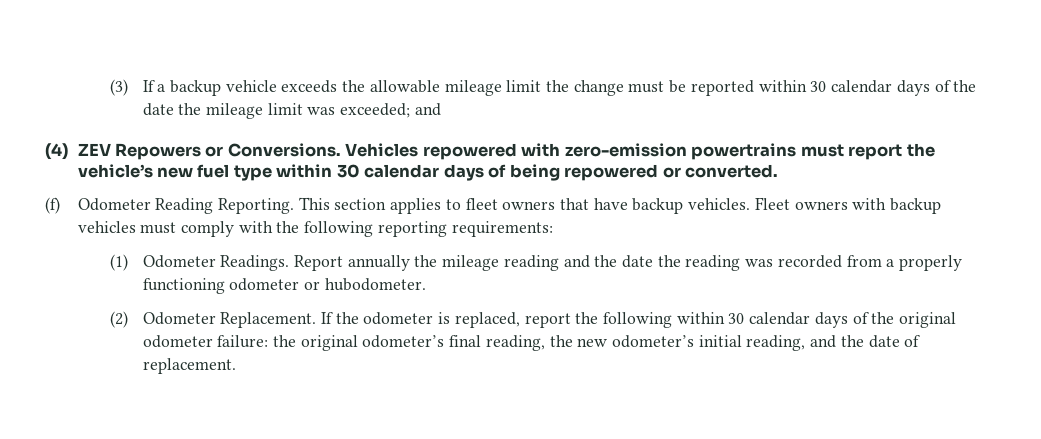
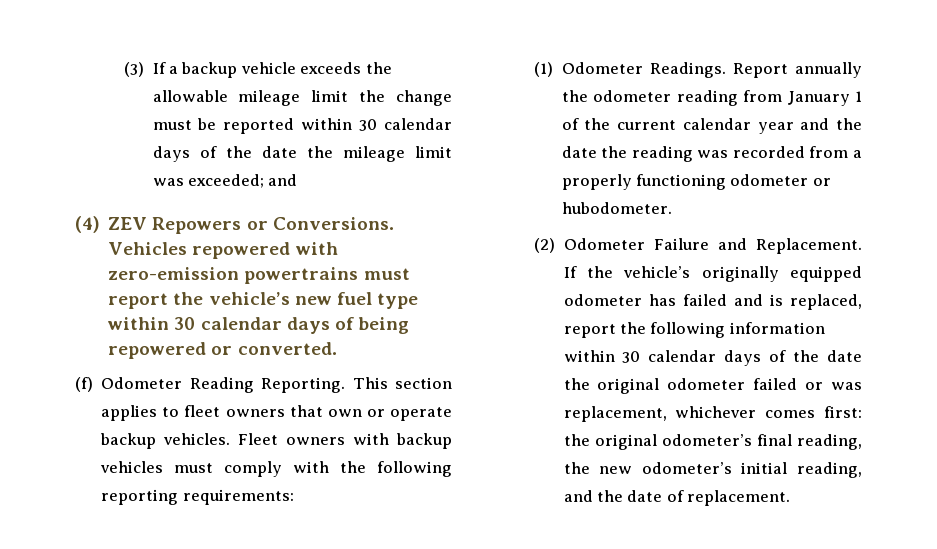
- This section applies to fleet owners that have backup vehicles.
+ This section applies to fleet owners that own or operate backup vehicles.
- Report annually the mileage reading and the date the reading was recorded from a properly functioning odometer or hubodometer.
+ Report annually the odometer reading from January 1 of the current calendar year and the date the reading was recorded from a properly functioning odometer or hubodometer.
- (2) Odometer Replacement.
+ (2) Odometer Failure and Replacement.
- If the odometer is replaced, report the following within 30 calendar days of the original odometer failure: the original odometer’s final reading, the new odometer’s initial reading, and the date of replacement.
+ If the vehicle’s originally equipped odometer has failed and is replaced, report the following information within 30 calendar days of the date the original odometer failed or was replacement, whichever comes first: the original odometer’s final reading, the new odometer’s initial reading, and the date of replacement.

